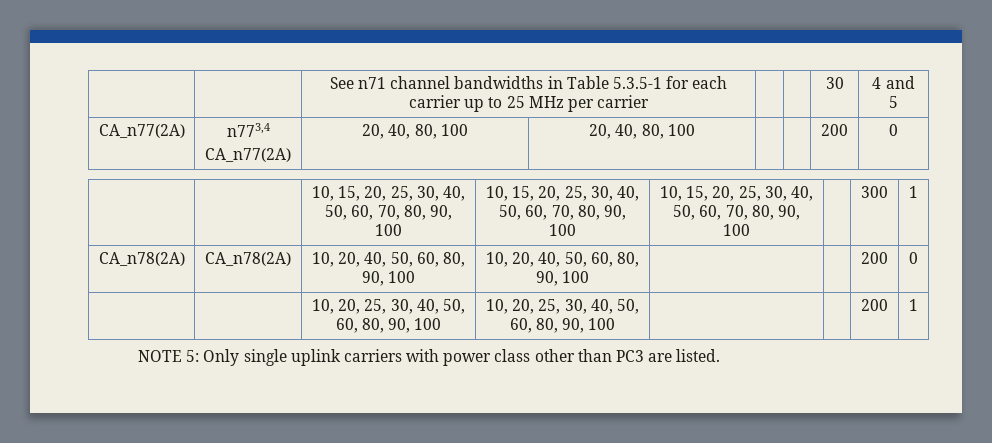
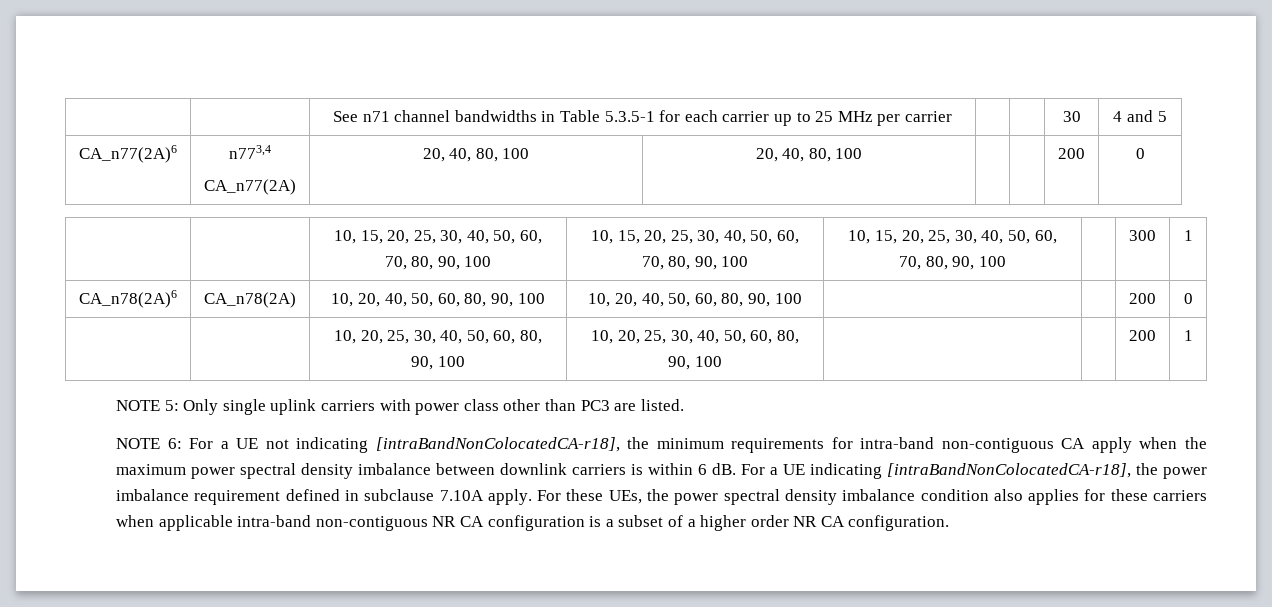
- CA_n77(2A) | n773,4
+ CA_n77(2A)6 | n773,4
- CA_n78(2A) | CA_n78(2A) | 10, 20, 40, 50, 60, 80, 90, 100 | 10, 20, 40, 50, 60, 80, 90, 100 | | | 200 | 0
+ CA_n78(2A)6 | CA_n78(2A) | 10, 20, 40, 50, 60, 80, 90, 100 | 10, 20, 40, 50, 60, 80, 90, 100 | | | 200 | 0
+ NOTE 6: For a UE not indicating [intraBandNonColocatedCA-r18], the minimum requirements for intra-band non-contiguous CA apply when the maximum power spectral density imbalance between downlink carriers is within 6 dB. For a UE indicating [intraBandNonColocatedCA-r18], the power imbalance requirement defined in subclause 7.10A apply. For these UEs, the power spectral density imbalance condition also applies for these carriers when applicable intra-band non-contiguous NR CA configuration is a subset of a higher order NR CA configuration.

